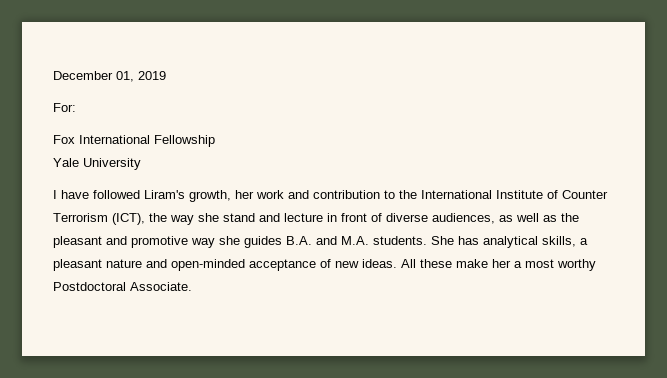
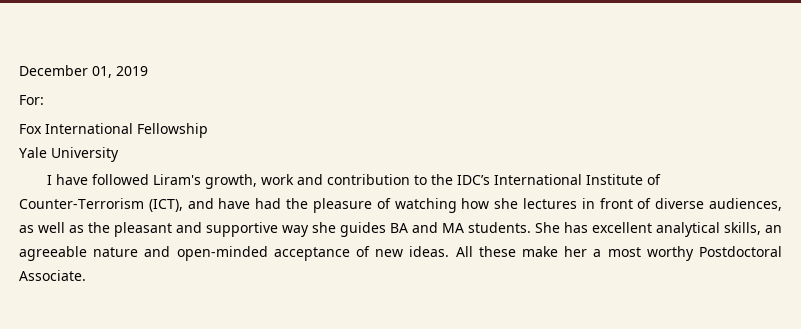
- I have followed Liram's growth, her work and contribution to the International Institute of Counter Terrorism (ICT), the way she stand and lecture in front of diverse audiences, as well as the pleasant and promotive way she guides B.A. and M.A. students.
+ I have followed Liram's growth, work and contribution to the IDC’s International Institute of Counter-Terrorism (ICT), and have had the pleasure of watching how she lectures in front of diverse audiences, as well as the pleasant and supportive way she guides BA and MA students.
- She has analytical skills, a pleasant nature and open-minded acceptance of new ideas.
+ She has excellent analytical skills, an agreeable nature and open-minded acceptance of new ideas.

